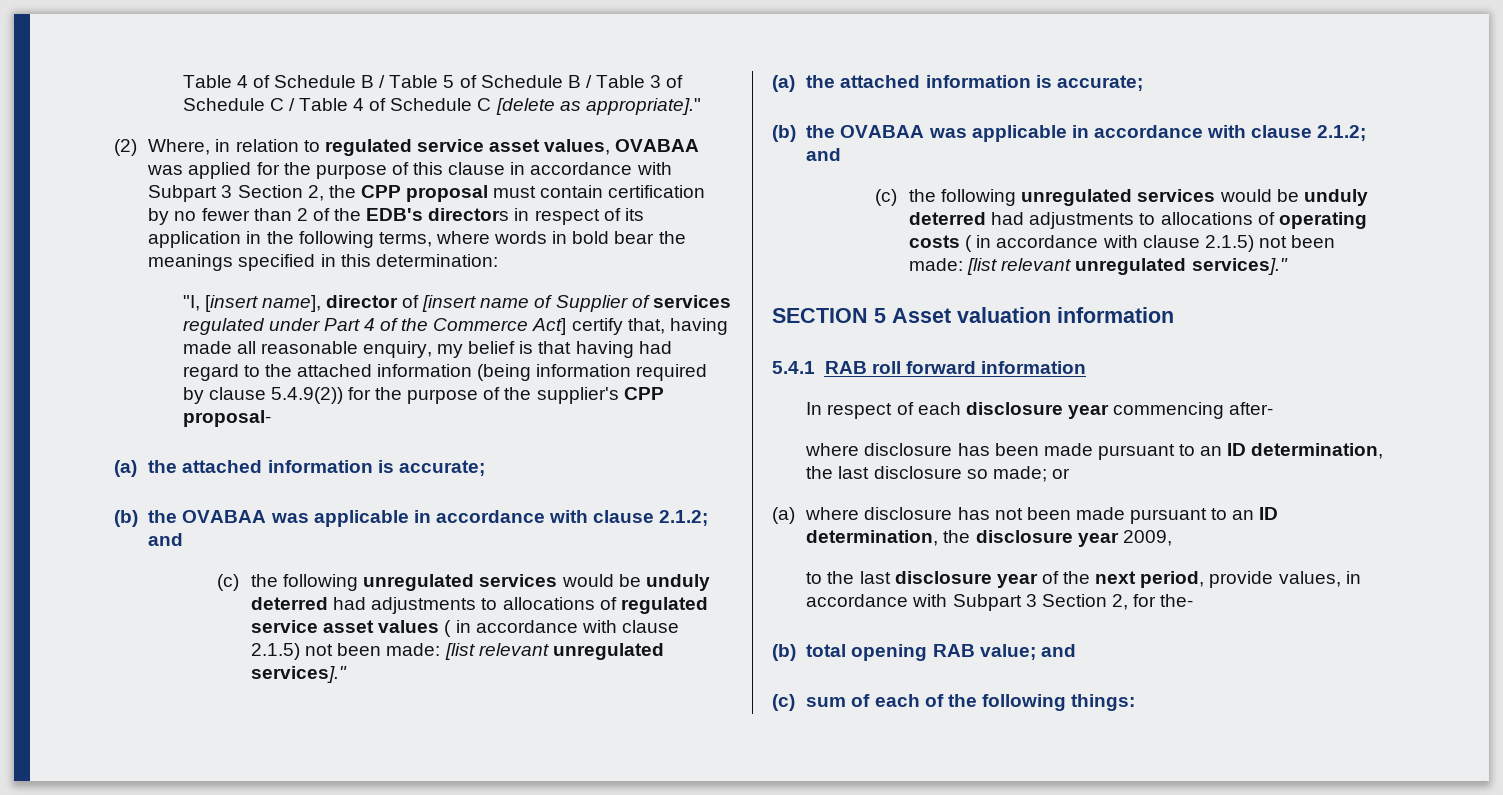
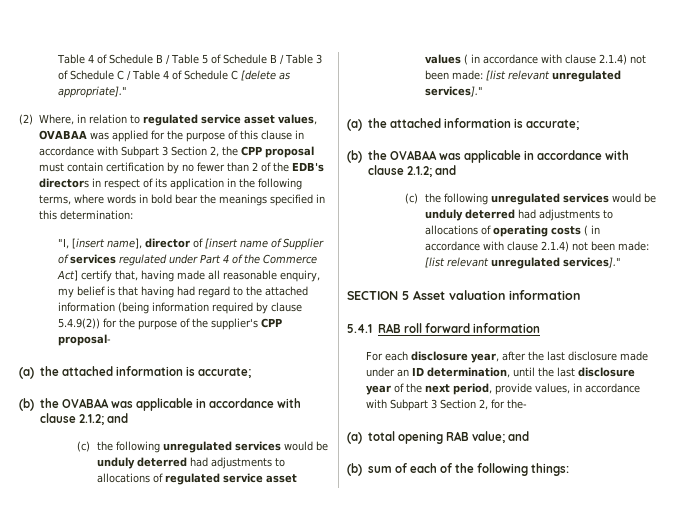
- (c) the following unregulated services would be unduly deterred had adjustments to allocations of regulated service asset values ( in accordance with clause 2.1.5) not been made: [list relevant unregulated services]."
+ (c) the following unregulated services would be unduly deterred had adjustments to allocations of regulated service asset values ( in accordance with clause 2.1.4) not been made: [list relevant unregulated services]."
- (c) the following unregulated services would be unduly deterred had adjustments to allocations of operating costs ( in accordance with clause 2.1.5) not been made: [list relevant unregulated services]."
+ (c) the following unregulated services would be unduly deterred had adjustments to allocations of operating costs ( in accordance with clause 2.1.4) not been made: [list relevant unregulated services]."
- In respect of each disclosure year commencing after-
- where disclosure has been made pursuant to an ID determination, the last disclosure so made; or
- (a) where disclosure has not been made pursuant to an ID determination, the disclosure year 2009,
- to the last disclosure year of the next period, provide values, in accordance with Subpart 3 Section 2, for the-
+ For each disclosure year, after the last disclosure made under an ID determination, until the last disclosure year of the next period, provide values, in accordance with Subpart 3 Section 2, for the-
- (b) total opening RAB value; and
+ (a) total opening RAB value; and
- (c) sum of each of the following things:
+ (b) sum of each of the following things:

